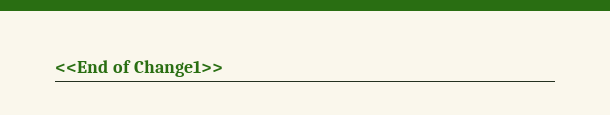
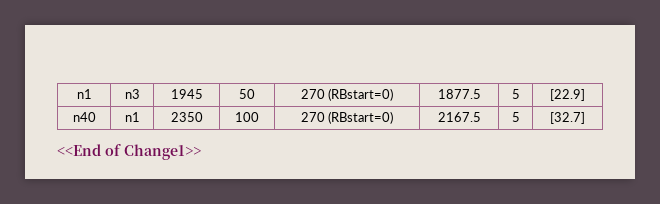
+ n1 | n3 | 1945 | 50 | 270 (RBstart=0) | 1877.5 | 5 | [22.9]
+ n40 | n1 | 2350 | 100 | 270 (RBstart=0) | 2167.5 | 5 | [32.7]

